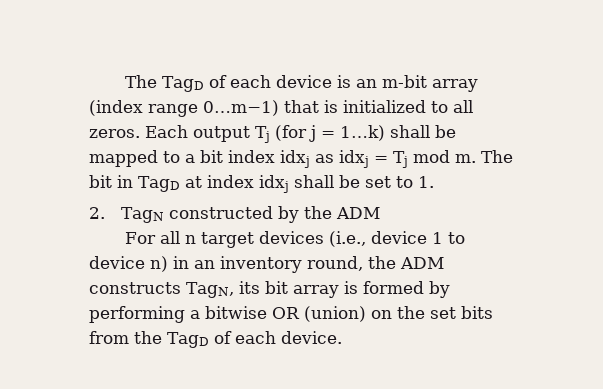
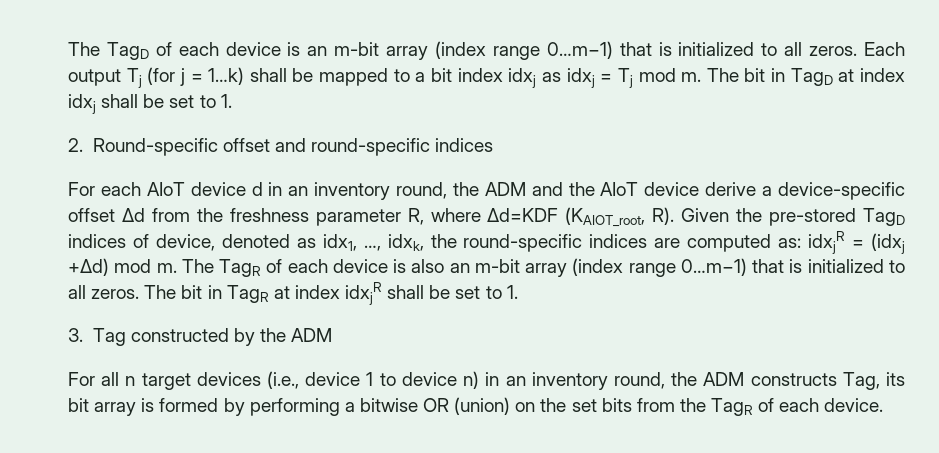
- 2. TagN constructed by the ADM
+ 2. Round-specific offset and round-specific indices
+ For each AIoT device d in an inventory round, the ADM and the AIoT device derive a device-specific offset Δd from the freshness parameter R, where Δd=KDF (KAIOT_root, R). Given the pre-stored TagD indices of device, denoted as idx1, …, idxk, the round-specific indices are computed as: idxjR = (idxj +Δd) mod m. The TagR of each device is also an m-bit array (index range 0…m−1) that is initialized to all zeros. The bit in TagR at index idxjR shall be set to 1.
+ 3. Tag constructed by the ADM
- For all n target devices (i.e., device 1 to device n) in an inventory round, the ADM constructs TagN, its bit array is formed by performing a bitwise OR (union) on the set bits from the TagD of each device.
+ For all n target devices (i.e., device 1 to device n) in an inventory round, the ADM constructs Tag, its bit array is formed by performing a bitwise OR (union) on the set bits from the TagR of each device.

